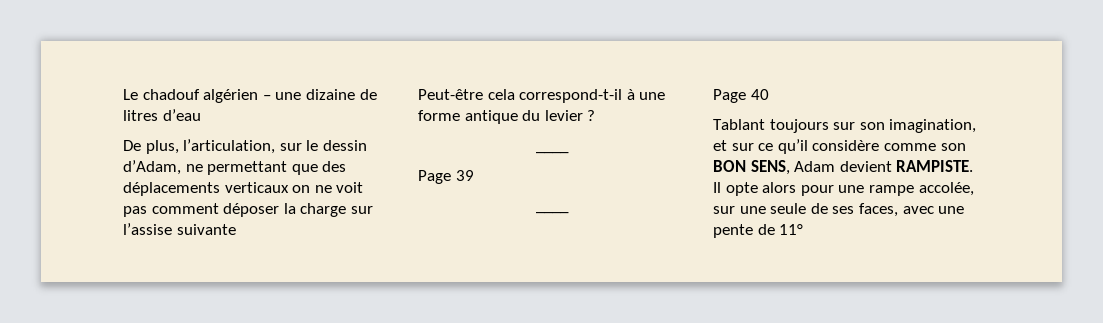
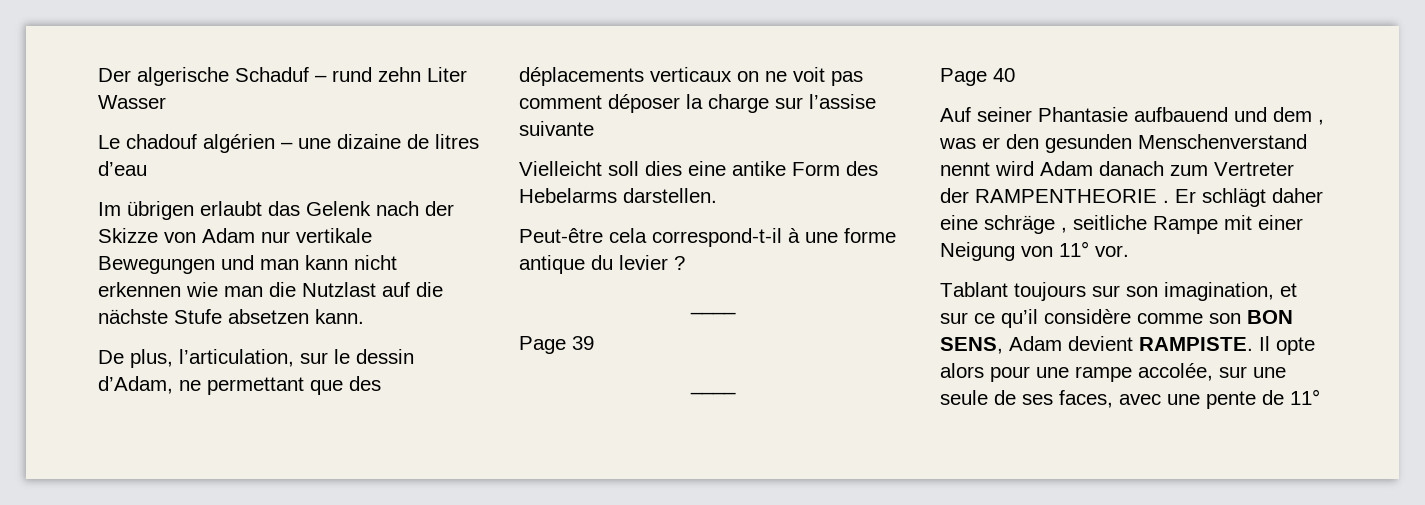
+ Der algerische Schaduf – rund zehn Liter Wasser
+ Im übrigen erlaubt das Gelenk nach der Skizze von Adam nur vertikale Bewegungen und man kann nicht erkennen wie man die Nutzlast auf die nächste Stufe absetzen kann.
+ Vielleicht soll dies eine antike Form des Hebelarms darstellen.
+ Auf seiner Phantasie aufbauend und dem , was er den gesunden Menschenverstand nennt wird Adam danach zum Vertreter der RAMPENTHEORIE . Er schlägt daher eine schräge , seitliche Rampe mit einer Neigung von 11° vor.

